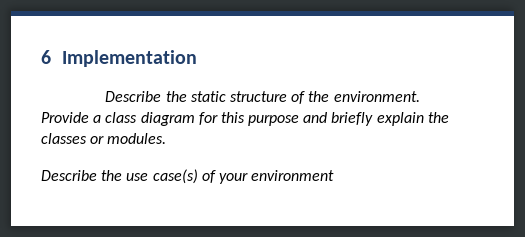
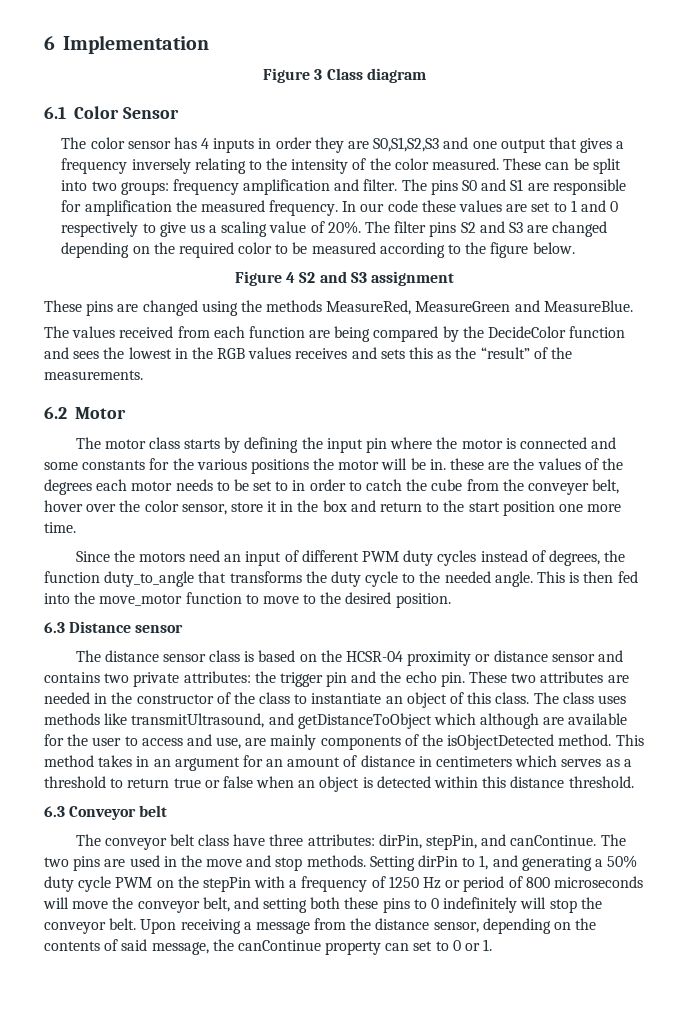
- Describe the static structure of the environment.
- Provide a class diagram for this purpose and briefly explain the classes or modules.
- Describe the use case(s) of your environment
+ Figure 3 Class diagram
+ 6.1 Color Sensor
+ The color sensor has 4 inputs in order they are S0,S1,S2,S3 and one output that gives a frequency inversely relating to the intensity of the color measured. These can be split into two groups: frequency amplification and filter. The pins S0 and S1 are responsible for amplification the measured frequency. In our code these values are set to 1 and 0 respectively to give us a scaling value of 20%. The filter pins S2 and S3 are changed depending on the required color to be measured according to the figure below.
+ Figure 4 S2 and S3 assignment
+ These pins are changed using the methods MeasureRed, MeasureGreen and MeasureBlue.
+ The values received from each function are being compared by the DecideColor function and sees the lowest in the RGB values receives and sets this as the “result” of the measurements.
+ 6.2 Motor
+ The motor class starts by defining the input pin where the motor is connected and some constants for the various positions the motor will be in. these are the values of the degrees each motor needs to be set to in order to catch the cube from the conveyer belt, hover over the color sensor, store it in the box and return to the start position one more time.
+ Since the motors need an input of different PWM duty cycles instead of degrees, the function duty_to_angle that transforms the duty cycle to the needed angle. This is then fed into the move_motor function to move to the desired position.
+ 6.3 Distance sensor
+ The distance sensor class is based on the HCSR-04 proximity or distance sensor and contains two private attributes: the trigger pin and the echo pin. These two attributes are needed in the constructor of the class to instantiate an object of this class. The class uses methods like transmitUltrasound, and getDistanceToObject which although are available for the user to access and use, are mainly components of the isObjectDetected method. This method takes in an argument for an amount of distance in centimeters which serves as a threshold to return true or false when an object is detected within this distance threshold.
+ 6.3 Conveyor belt
+ The conveyor belt class have three attributes: dirPin, stepPin, and canContinue. The two pins are used in the move and stop methods. Setting dirPin to 1, and generating a 50% duty cycle PWM on the stepPin with a frequency of 1250 Hz or period of 800 microseconds will move the conveyor belt, and setting both these pins to 0 indefinitely will stop the conveyor belt. Upon receiving a message from the distance sensor, depending on the contents of said message, the canContinue property can set to 0 or 1.

